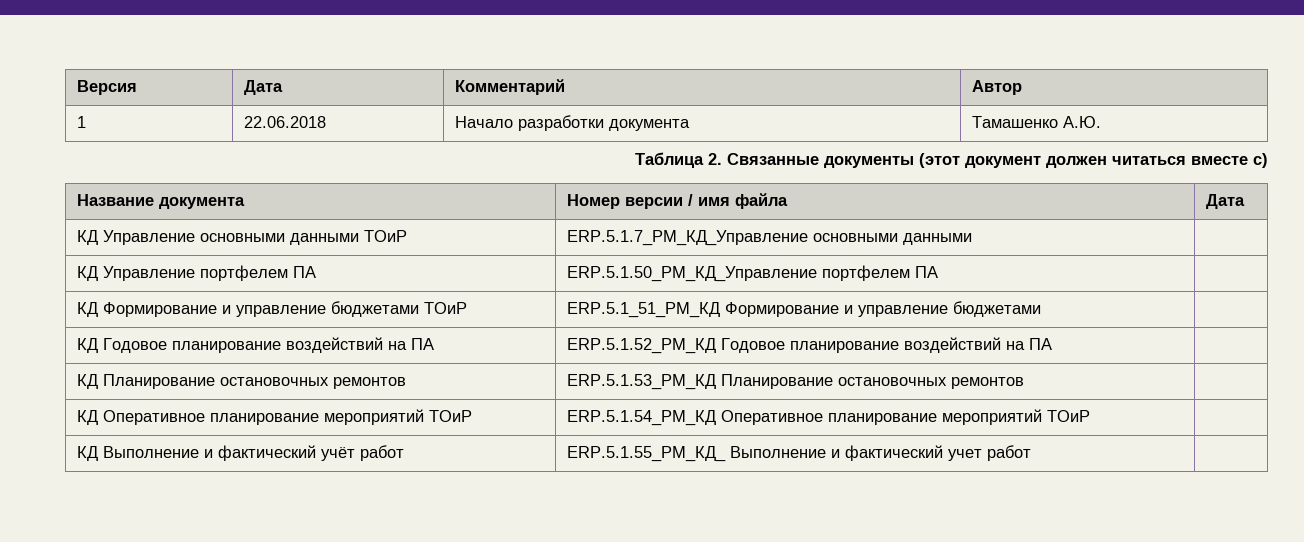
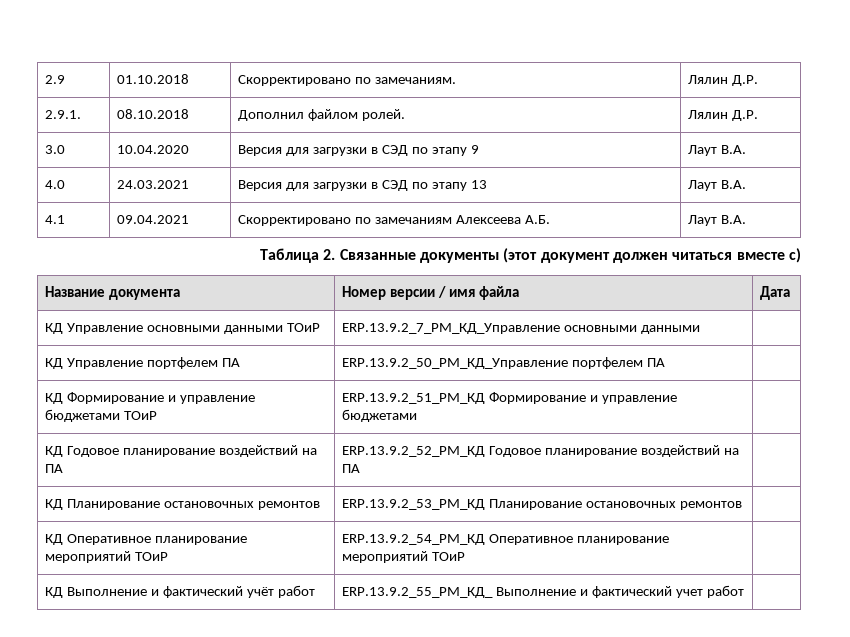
- Версия | Дата | Комментарий | Автор
- 1 | 22.06.2018 | Начало разработки документа | Тамашенко А.Ю.
+ 2.9 | 01.10.2018 | Скорректировано по замечаниям. | Лялин Д.Р.
+ 2.9.1. | 08.10.2018 | Дополнил файлом ролей. | Лялин Д.Р.
+ 3.0 | 10.04.2020 | Версия для загрузки в СЭД по этапу 9 | Лаут В.А.
+ 4.0 | 24.03.2021 | Версия для загрузки в СЭД по этапу 13 | Лаут В.А.
+ 4.1 | 09.04.2021 | Скорректировано по замечаниям Алексеева А.Б. | Лаут В.А.
- КД Управление основными данными ТОиР | ERP.5.1.7_PM_КД_Управление основными данными |
+ КД Управление основными данными ТОиР | ERP.13.9.2_7_PM_КД_Управление основными данными |
- КД Управление портфелем ПА | ERP.5.1.50_PM_КД_Управление портфелем ПА |
+ КД Управление портфелем ПА | ERP.13.9.2_50_PM_КД_Управление портфелем ПА |
- КД Формирование и управление бюджетами ТОиР | ERP.5.1_51_PM_КД Формирование и управление бюджетами |
+ КД Формирование и управление бюджетами ТОиР | ERP.13.9.2_51_PM_КД Формирование и управление бюджетами |
- КД Годовое планирование воздействий на ПА | ERP.5.1.52_PM_КД Годовое планирование воздействий на ПА |
+ КД Годовое планирование воздействий на ПА | ERP.13.9.2_52_PM_КД Годовое планирование воздействий на ПА |
- КД Планирование остановочных ремонтов | ERP.5.1.53_PM_КД Планирование остановочных ремонтов |
+ КД Планирование остановочных ремонтов | ERP.13.9.2_53_PM_КД Планирование остановочных ремонтов |
- КД Оперативное планирование мероприятий ТОиР | ERP.5.1.54_PM_КД Оперативное планирование мероприятий ТОиР |
+ КД Оперативное планирование мероприятий ТОиР | ERP.13.9.2_54_PM_КД Оперативное планирование мероприятий ТОиР |
- КД Выполнение и фактический учёт работ | ERP.5.1.55_PM_КД_ Выполнение и фактический учет работ |
+ КД Выполнение и фактический учёт работ | ERP.13.9.2_55_PM_КД_ Выполнение и фактический учет работ |

